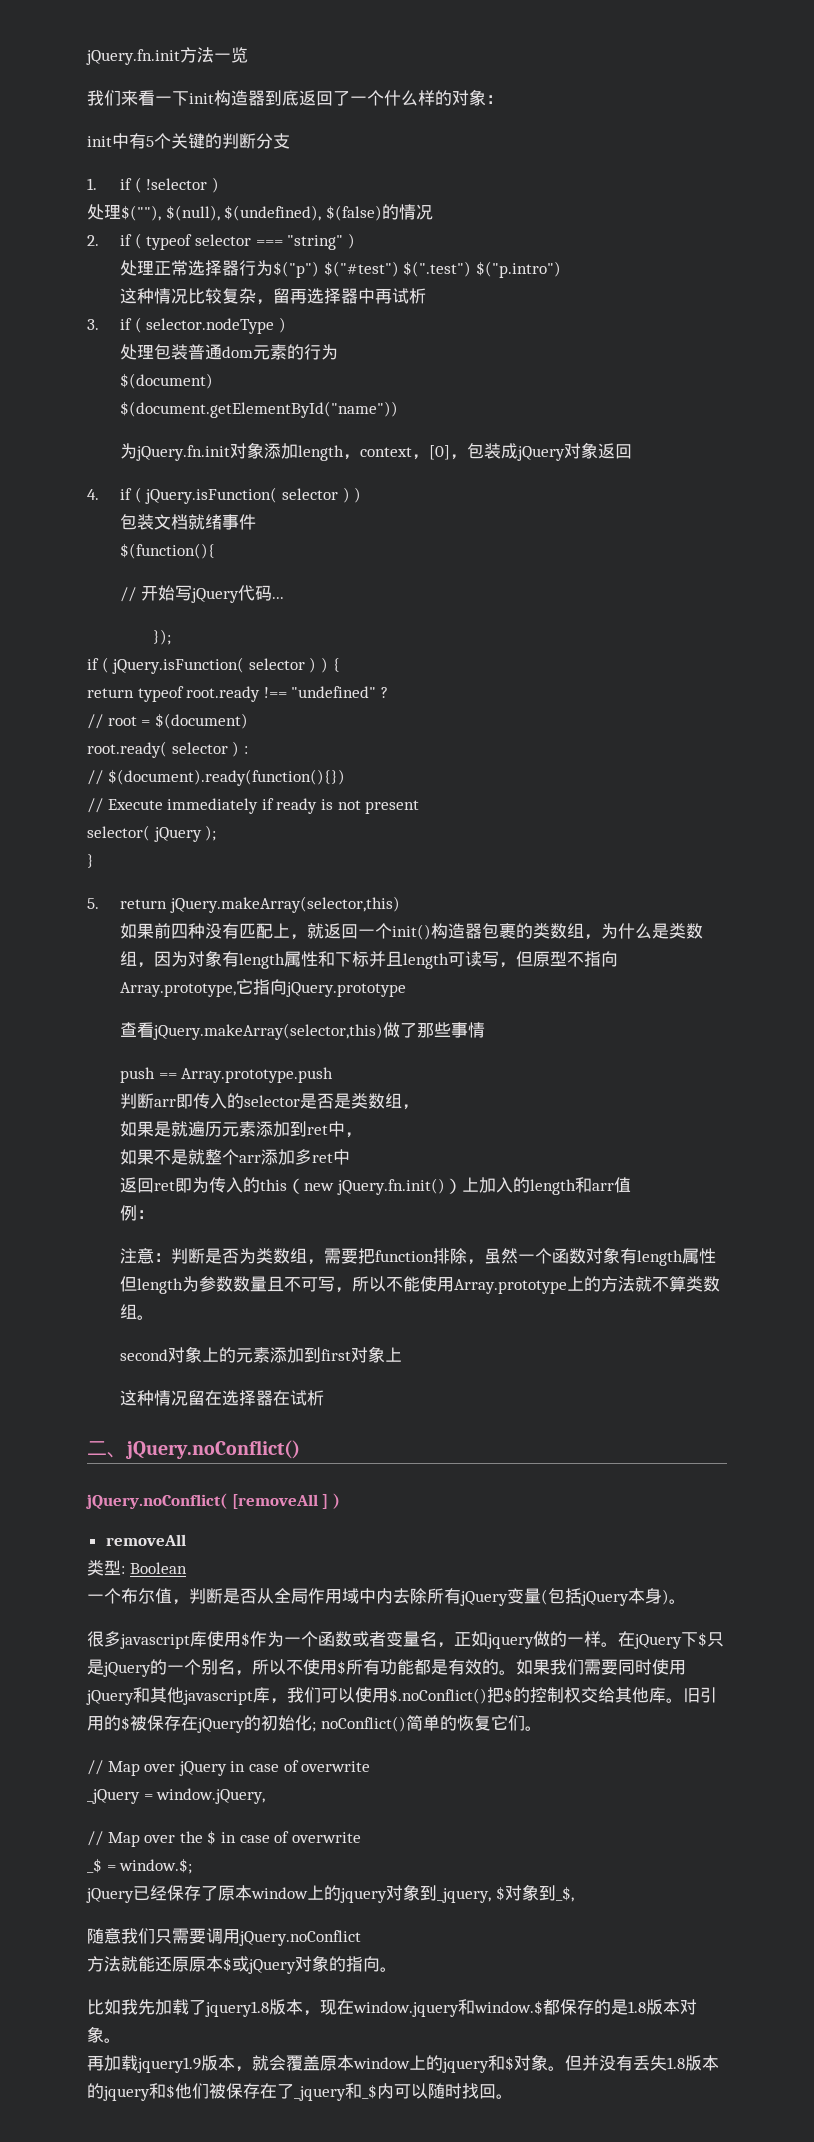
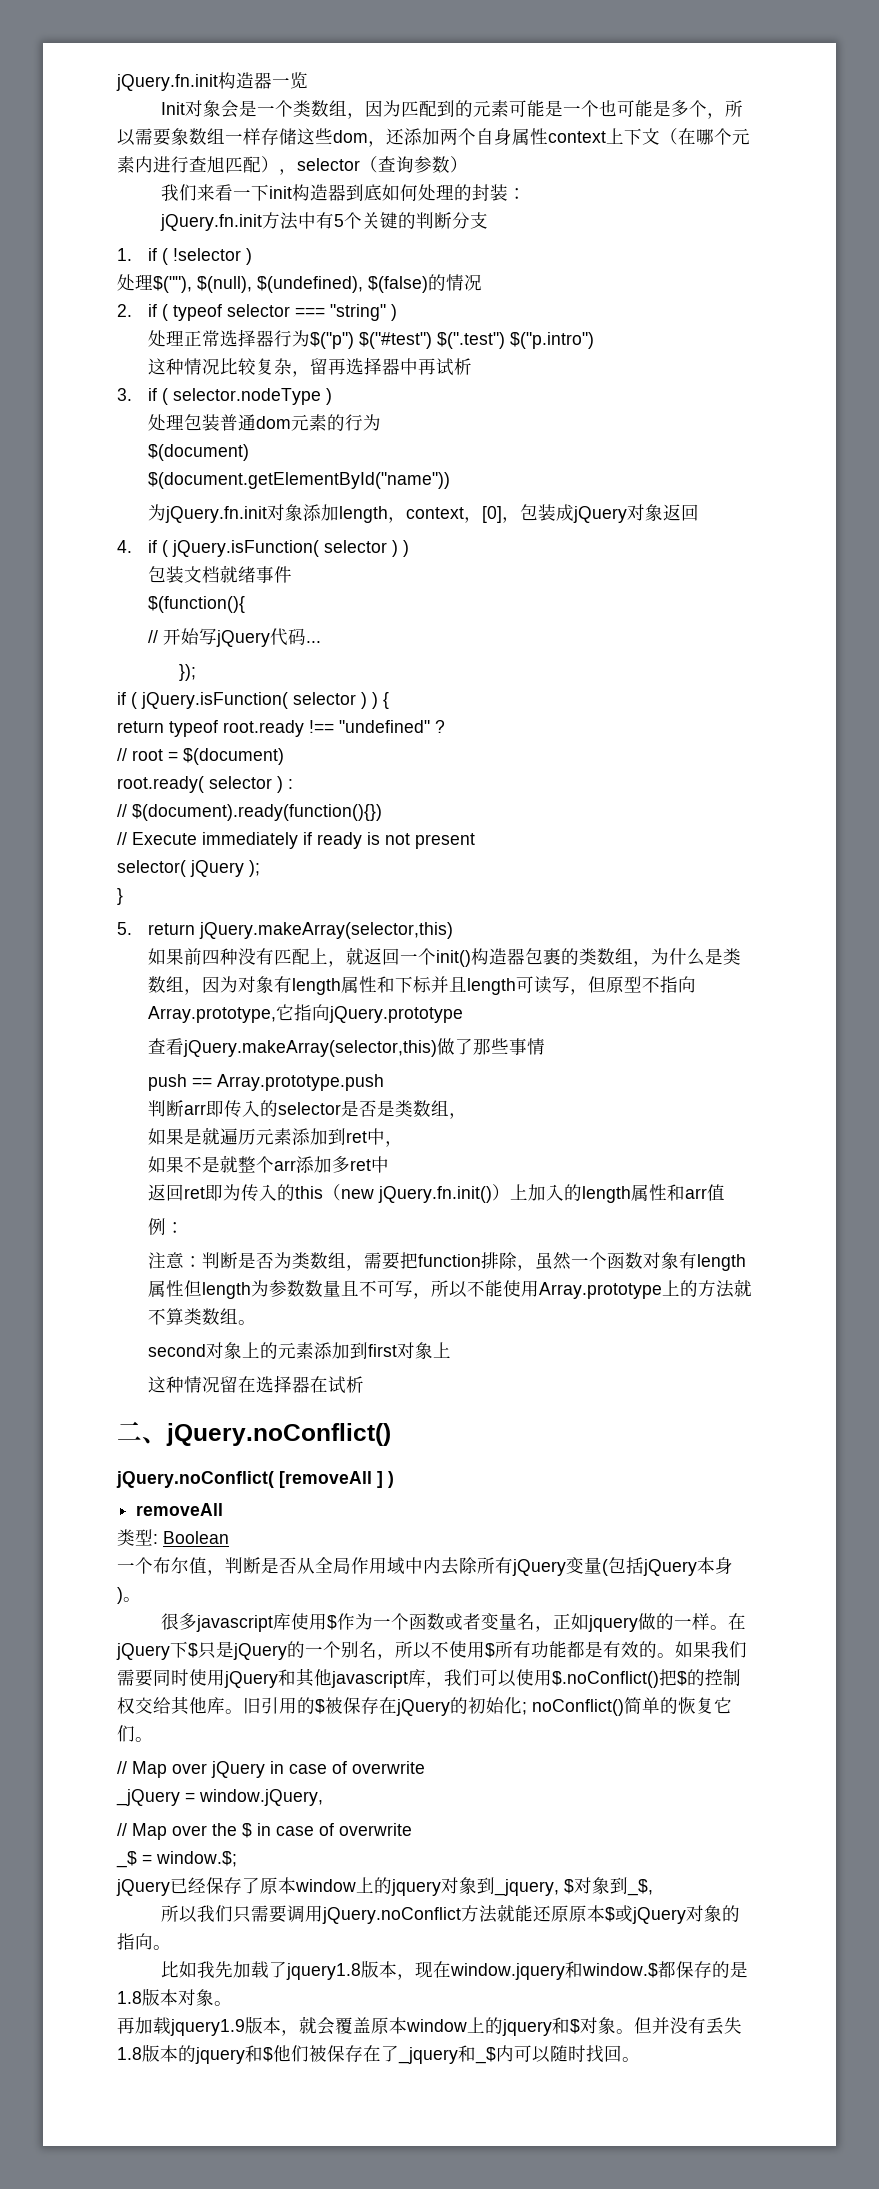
- jQuery.fn.init方法一览
+ jQuery.fn.init构造器一览
+ Init对象会是一个类数组，因为匹配到的元素可能是一个也可能是多个，所以需要象数组一样存储这些dom，还添加两个自身属性context上下文（在哪个元素内进行查旭匹配），selector（查询参数）
- 我们来看一下init构造器到底返回了一个什么样的对象：
- init中有5个关键的判断分支
+ 我们来看一下init构造器到底如何处理的封装：
+ jQuery.fn.init方法中有5个关键的判断分支
- 返回ret即为传入的this（new jQuery.fn.init()）上加入的length和arr值
+ 返回ret即为传入的this（new jQuery.fn.init()）上加入的length属性和arr值
- 随意我们只需要调用jQuery.noConflict
- 方法就能还原原本$或jQuery对象的指向。
+ 所以我们只需要调用jQuery.noConflict方法就能还原原本$或jQuery对象的指向。

